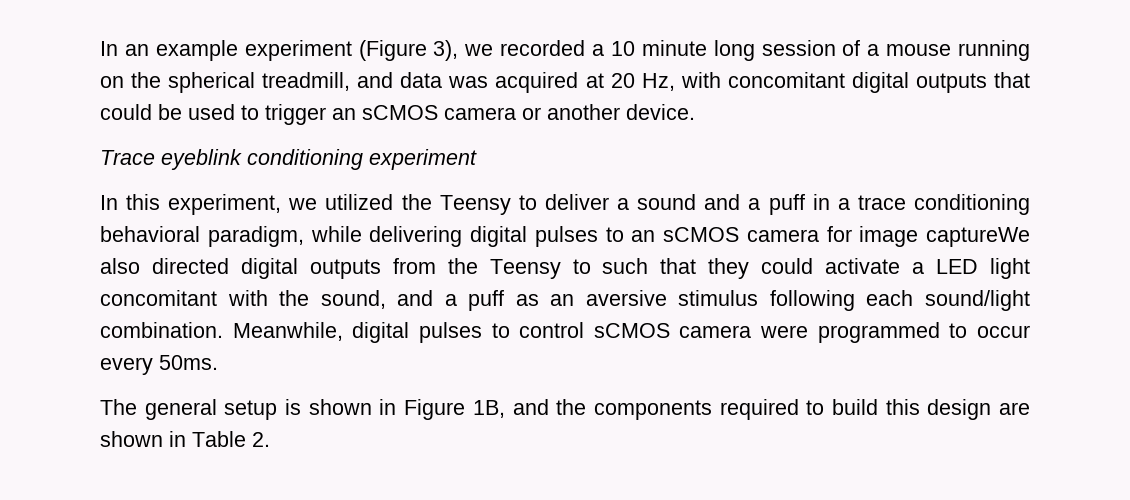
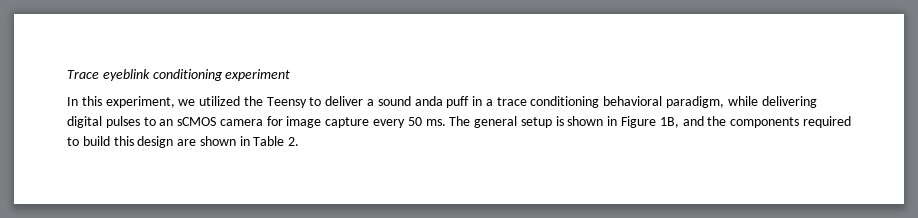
- In an example experiment (Figure 3), we recorded a 10 minute long session of a mouse running on the spherical treadmill, and data was acquired at 20 Hz, with concomitant digital outputs that could be used to trigger an sCMOS camera or another device.
- In this experiment, we utilized the Teensy to deliver a sound and a puff in a trace conditioning behavioral paradigm, while delivering digital pulses to an sCMOS camera for image captureWe also directed digital outputs from the Teensy to such that they could activate a LED light concomitant with the sound, and a puff as an aversive stimulus following each sound/light combination. Meanwhile, digital pulses to control sCMOS camera were programmed to occur every 50ms.
- The general setup is shown in Figure 1B, and the components required to build this design are shown in Table 2.
+ In this experiment, we utilized the Teensy to deliver a sound anda puff in a trace conditioning behavioral paradigm, while delivering digital pulses to an sCMOS camera for image capture every 50 ms. The general setup is shown in Figure 1B, and the components required to build this design are shown in Table 2.

